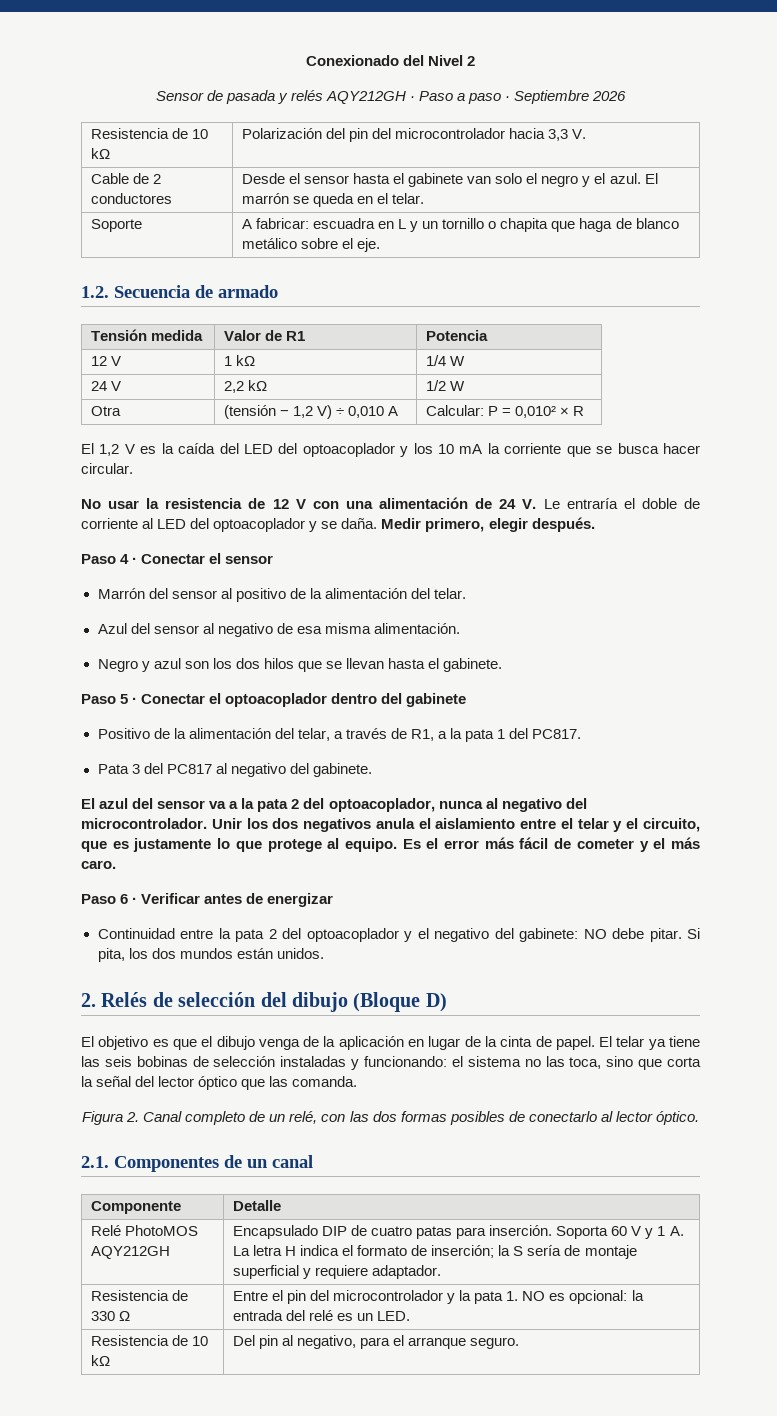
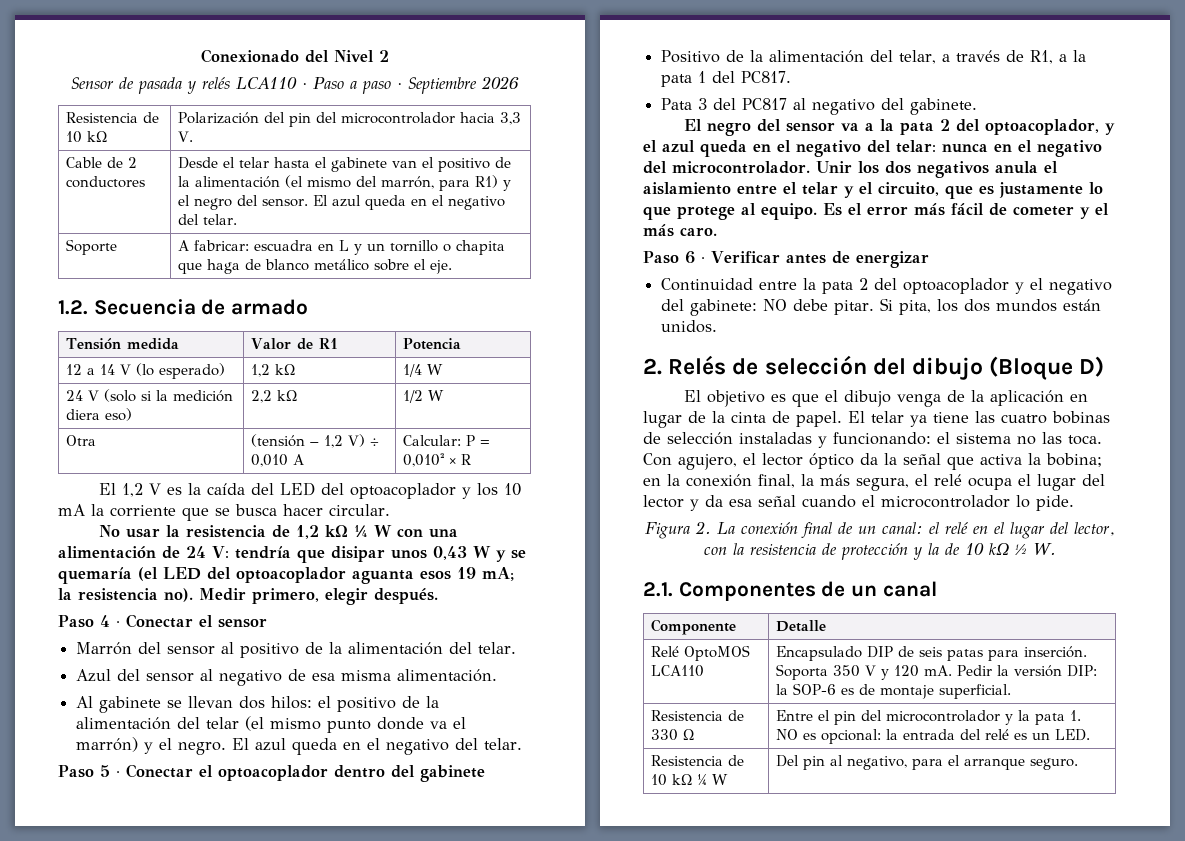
- Sensor de pasada y relés AQY212GH · Paso a paso · Septiembre 2026
+ Sensor de pasada y relés LCA110 · Paso a paso · Septiembre 2026
- Cable de 2 conductores | Desde el sensor hasta el gabinete van solo el negro y el azul. El marrón se queda en el telar.
+ Cable de 2 conductores | Desde el telar hasta el gabinete van el positivo de la alimentación (el mismo del marrón, para R1) y el negro del sensor. El azul queda en el negativo del telar.
- 12 V | 1 kΩ | 1/4 W
+ 12 a 14 V (lo esperado) | 1,2 kΩ | 1/4 W
- 24 V | 2,2 kΩ | 1/2 W
+ 24 V (solo si la medición diera eso) | 2,2 kΩ | 1/2 W
- No usar la resistencia de 12 V con una alimentación de 24 V. Le entraría el doble de corriente al LED del optoacoplador y se daña.
+ No usar la resistencia de 1,2 kΩ ¼ W con una alimentación de 24 V: tendría que disipar unos 0,43 W y se quemaría (el LED del optoacoplador aguanta esos 19 mA; la resistencia no).
- Negro y azul son los dos hilos que se llevan hasta el gabinete.
+ Al gabinete se llevan dos hilos: el positivo de la alimentación del telar (el mismo punto donde va el marrón) y el negro. El azul queda en el negativo del telar.
- El azul del sensor va a la pata 2 del optoacoplador, nunca al negativo del microcontrolador.
+ El negro del sensor va a la pata 2 del optoacoplador, y el azul queda en el negativo del telar: nunca en el negativo del microcontrolador.
- El telar ya tiene las seis bobinas de selección instaladas y funcionando: el sistema no las toca, sino que corta la señal del lector óptico que las comanda.
- Figura 2. Canal completo de un relé, con las dos formas posibles de conectarlo al lector óptico.
+ El telar ya tiene las cuatro bobinas de selección instaladas y funcionando: el sistema no las toca. Con agujero, el lector óptico da la señal que activa la bobina; en la conexión final, la más segura, el relé ocupa el lugar del lector y da esa señal cuando el microcontrolador lo pide.
+ Figura 2. La conexión final de un canal: el relé en el lugar del lector, con la resistencia de protección y la de 10 kΩ ½ W.
- Relé PhotoMOS AQY212GH | Encapsulado DIP de cuatro patas para inserción. Soporta 60 V y 1 A. La letra H indica el formato de inserción; la S sería de montaje superficial y requiere adaptador.
+ Relé OptoMOS LCA110 | Encapsulado DIP de seis patas para inserción. Soporta 350 V y 120 mA. Pedir la versión DIP: la SOP-6 es de montaje superficial.
- Resistencia de 10 kΩ | Del pin al negativo, para el arranque seguro.
+ Resistencia de 10 kΩ ¼ W | Del pin al negativo, para el arranque seguro.

